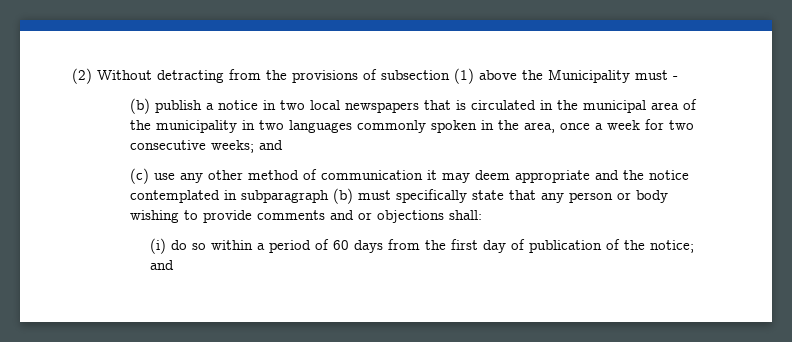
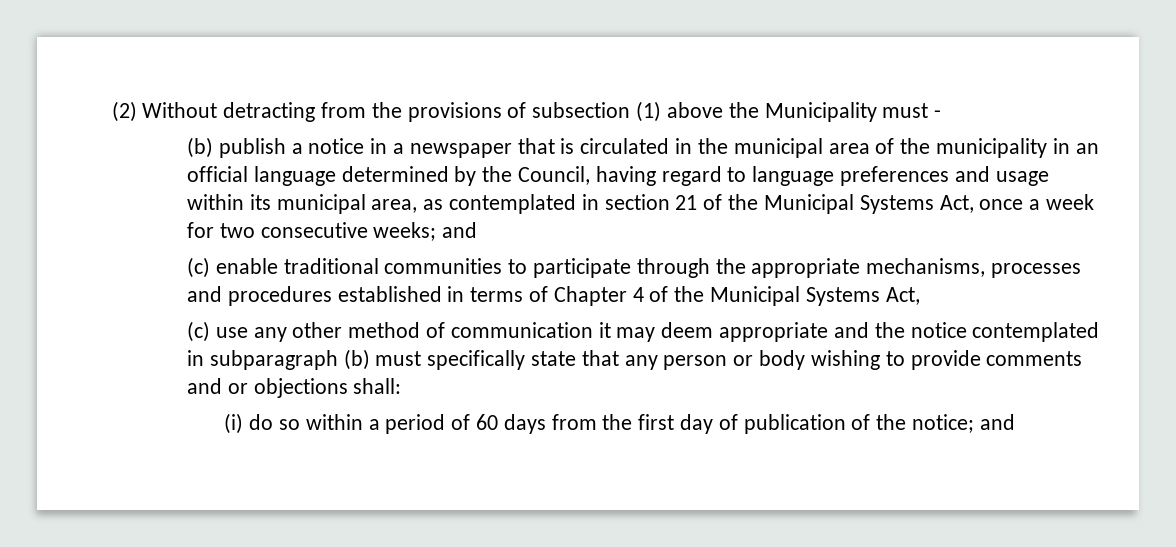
- (b) publish a notice in two local newspapers that is circulated in the municipal area of the municipality in two languages commonly spoken in the area, once a week for two consecutive weeks; and
+ (b) publish a notice in a newspaper that is circulated in the municipal area of the municipality in an official language determined by the Council, having regard to language preferences and usage within its municipal area, as contemplated in section 21 of the Municipal Systems Act, once a week for two consecutive weeks; and
+ (c) enable traditional communities to participate through the appropriate mechanisms, processes and procedures established in terms of Chapter 4 of the Municipal Systems Act,

